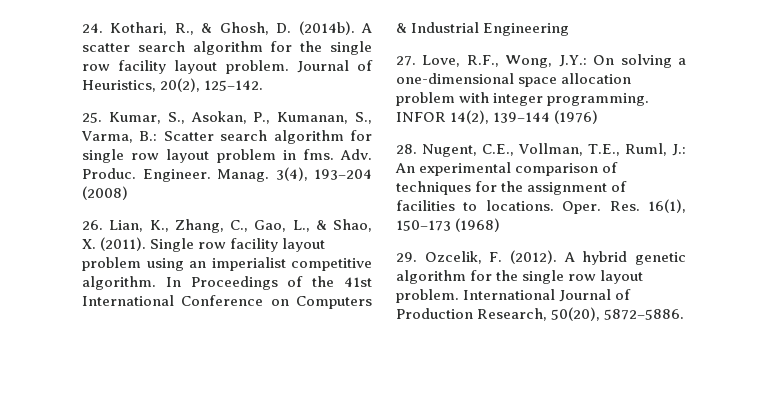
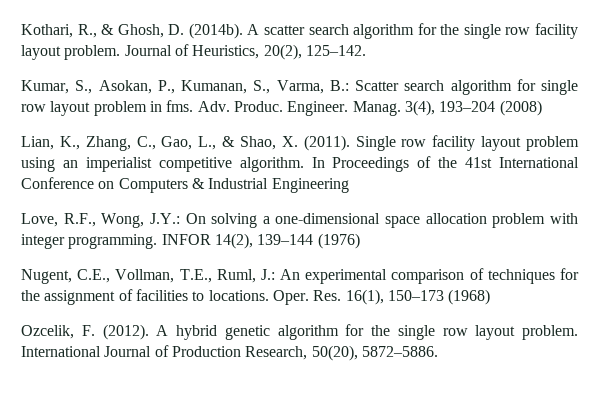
- 24. Kothari, R., & Ghosh, D. (2014b).
+ Kothari, R., & Ghosh, D. (2014b).
- 25. Kumar, S., Asokan, P., Kumanan, S., Varma, B.: Scatter search algorithm for single row layout problem in fms.
+ Kumar, S., Asokan, P., Kumanan, S., Varma, B.: Scatter search algorithm for single row layout problem in fms.
- 26. Lian, K., Zhang, C., Gao, L., & Shao, X. (2011).
+ Lian, K., Zhang, C., Gao, L., & Shao, X. (2011).
- 27. Love, R.F., Wong, J.Y.: On solving a one-dimensional space allocation problem with integer programming.
+ Love, R.F., Wong, J.Y.: On solving a one-dimensional space allocation problem with integer programming.
- 28. Nugent, C.E., Vollman, T.E., Ruml, J.: An experimental comparison of techniques for the assignment of facilities to locations.
+ Nugent, C.E., Vollman, T.E., Ruml, J.: An experimental comparison of techniques for the assignment of facilities to locations.
- 29. Ozcelik, F. (2012).
+ Ozcelik, F. (2012).

